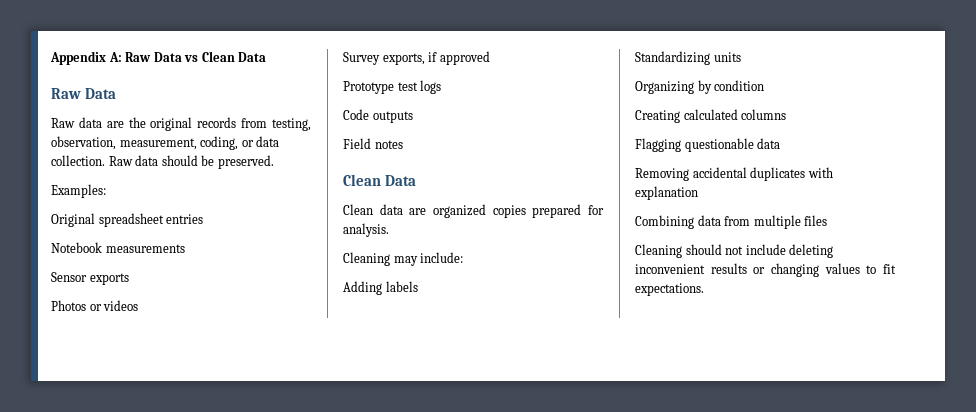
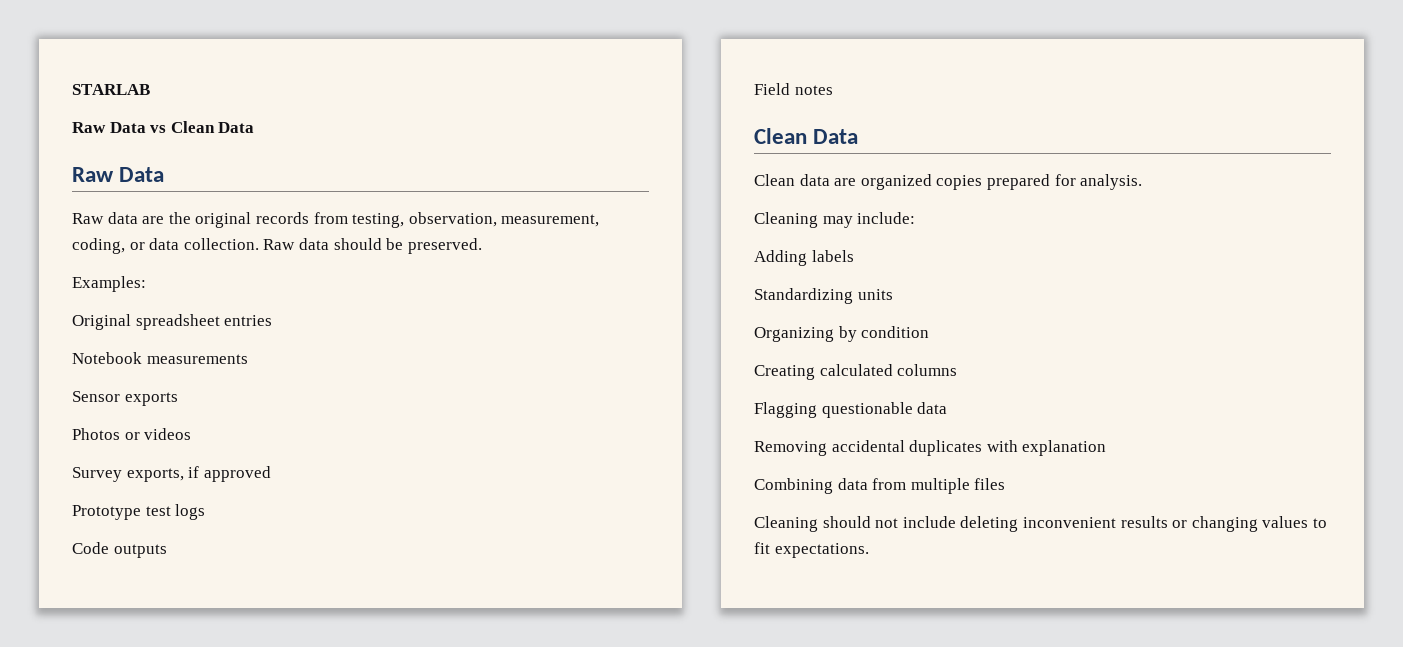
- Appendix A: Raw Data vs Clean Data
+ STARLAB
+ Raw Data vs Clean Data

